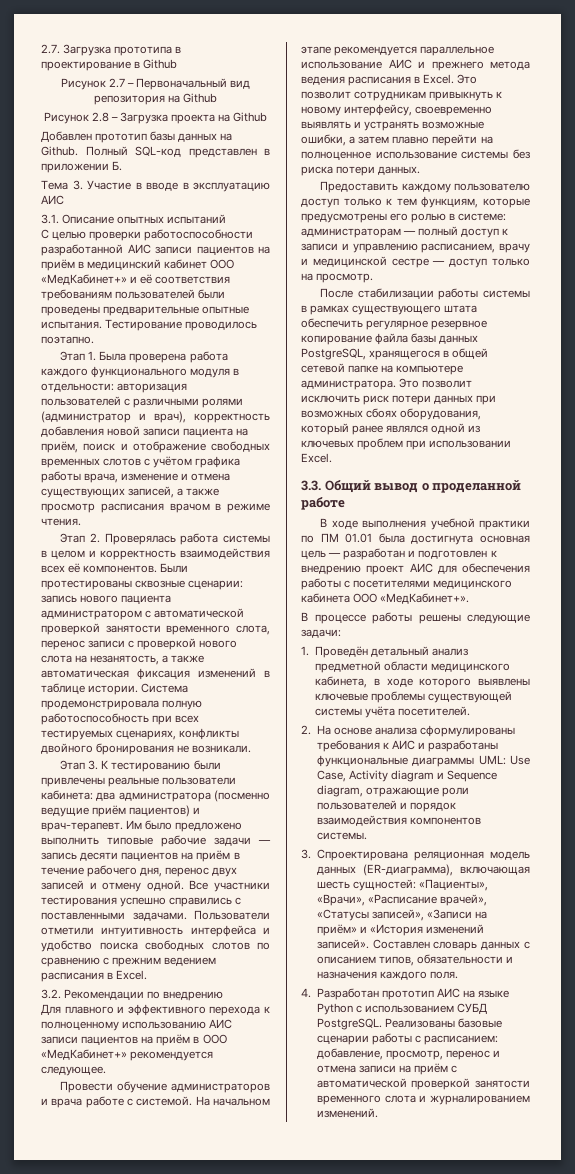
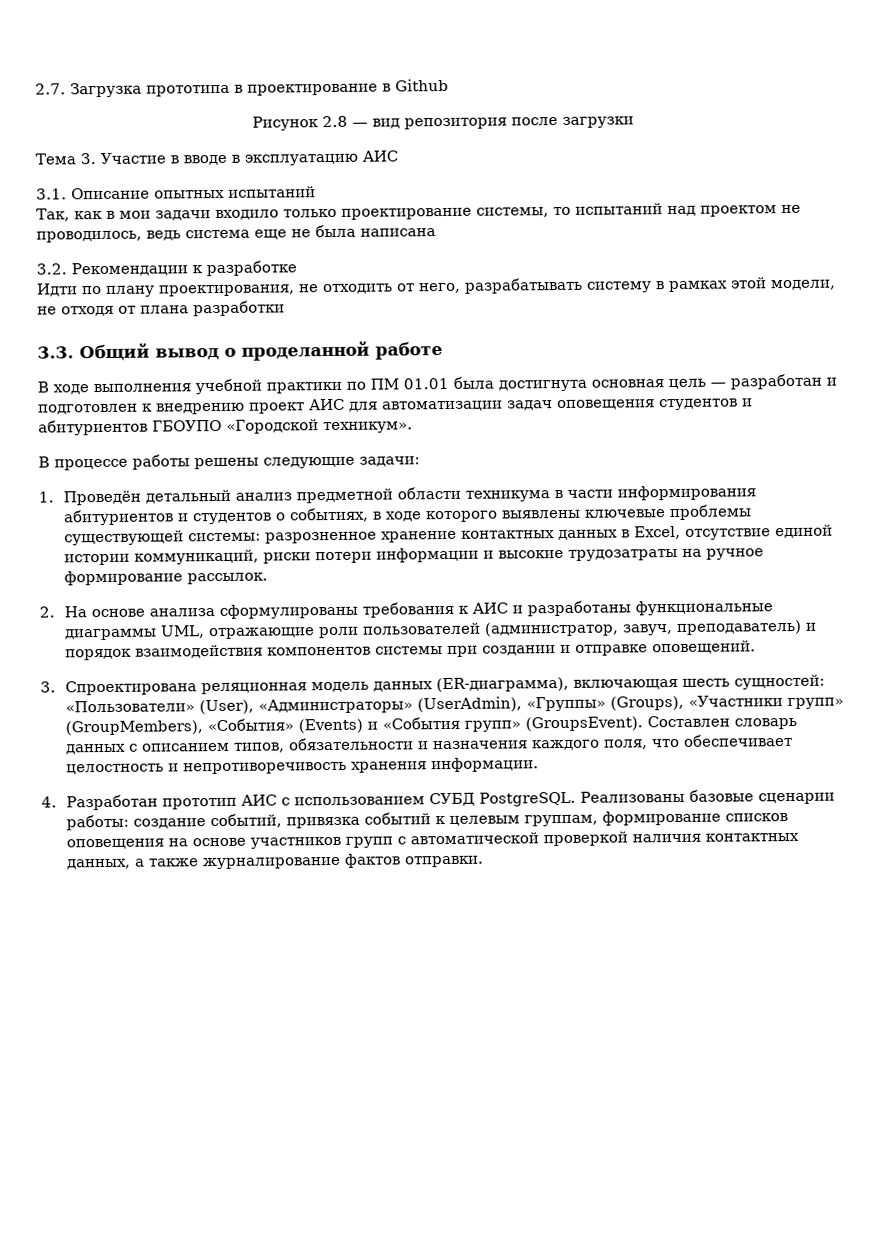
- Рисунок 2.7 – Первоначальный вид репозитория на Github
- Рисунок 2.8 – Загрузка проекта на Github
- Добавлен прототип базы данных на Github. Полный SQL-код представлен в приложении Б.
+ Рисунок 2.8 — вид репозитория после загрузки
- С целью проверки работоспособности разработанной АИС записи пациентов на приём в медицинский кабинет ООО «МедКабинет+» и её соответствия требованиям пользователей были проведены предварительные опытные испытания. Тестирование проводилось поэтапно.
- Этап 1. Была проверена работа каждого функционального модуля в отдельности: авторизация пользователей с различными ролями (администратор и врач), корректность добавления новой записи пациента на приём, поиск и отображение свободных временных слотов с учётом графика работы врача, изменение и отмена существующих записей, а также просмотр расписания врачом в режиме чтения.
- Этап 2. Проверялась работа системы в целом и корректность взаимодействия всех её компонентов. Были протестированы сквозные сценарии: запись нового пациента администратором с автоматической проверкой занятости временного слота, перенос записи с проверкой нового слота на незанятость, а также автоматическая фиксация изменений в таблице истории. Система продемонстрировала полную работоспособность при всех тестируемых сценариях, конфликты двойного бронирования не возникали.
- Этап 3. К тестированию были привлечены реальные пользователи кабинета: два администратора (посменно ведущие приём пациентов) и врач-терапевт. Им было предложено выполнить типовые рабочие задачи — запись десяти пациентов на приём в течение рабочего дня, перенос двух записей и отмену одной. Все участники тестирования успешно справились с поставленными задачами. Пользователи отметили интуитивность интерфейса и удобство поиска свободных слотов по сравнению с прежним ведением расписания в Excel.
- 3.2. Рекомендации по внедрению
- Для плавного и эффективного перехода к полноценному использованию АИС записи пациентов на приём в ООО «МедКабинет+» рекомендуется следующее.
- Провести обучение администраторов и врача работе с системой. На начальном этапе рекомендуется параллельное использование АИС и прежнего метода ведения расписания в Excel. Это позволит сотрудникам привыкнуть к новому интерфейсу, своевременно выявлять и устранять возможные ошибки, а затем плавно перейти на полноценное использование системы без риска потери данных.
- Предоставить каждому пользователю доступ только к тем функциям, которые предусмотрены его ролью в системе: администраторам — полный доступ к записи и управлению расписанием, врачу и медицинской сестре — доступ только на просмотр.
- После стабилизации работы системы в рамках существующего штата обеспечить регулярное резервное копирование файла базы данных PostgreSQL, хранящегося в общей сетевой папке на компьютере администратора. Это позволит исключить риск потери данных при возможных сбоях оборудования, который ранее являлся одной из ключевых проблем при использовании Excel.
+ Так, как в мои задачи входило только проектирование системы, то испытаний над проектом не проводилось, ведь система еще не была написана
+ 3.2. Рекомендации к разработке
+ Идти по плану проектирования, не отходить от него, разрабатывать систему в рамках этой модели, не отходя от плана разработки
- В ходе выполнения учебной практики по ПМ 01.01 была достигнута основная цель — разработан и подготовлен к внедрению проект АИС для обеспечения работы с посетителями медицинского кабинета ООО «МедКабинет+».
+ В ходе выполнения учебной практики по ПМ 01.01 была достигнута основная цель — разработан и подготовлен к внедрению проект АИС для автоматизации задач оповещения студентов и абитуриентов ГБОУПО «Городской техникум».
- 1. Проведён детальный анализ предметной области медицинского кабинета, в ходе которого выявлены ключевые проблемы существующей системы учёта посетителей.
+ 1. Проведён детальный анализ предметной области техникума в части информирования абитуриентов и студентов о событиях, в ходе которого выявлены ключевые проблемы существующей системы: разрозненное хранение контактных данных в Excel, отсутствие единой истории коммуникаций, риски потери информации и высокие трудозатраты на ручное формирование рассылок.
- 2. На основе анализа сформулированы требования к АИС и разработаны функциональные диаграммы UML: Use Case, Activity diagram и Sequence diagram, отражающие роли пользователей и порядок взаимодействия компонентов системы.
+ 2. На основе анализа сформулированы требования к АИС и разработаны функциональные диаграммы UML, отражающие роли пользователей (администратор, завуч, преподаватель) и порядок взаимодействия компонентов системы при создании и отправке оповещений.
- 3. Спроектирована реляционная модель данных (ER-диаграмма), включающая шесть сущностей: «Пациенты», «Врачи», «Расписание врачей», «Статусы записей», «Записи на приём» и «История изменений записей».
+ 3. Спроектирована реляционная модель данных (ER-диаграмма), включающая шесть сущностей: «Пользователи» (User), «Администраторы» (UserAdmin), «Группы» (Groups), «Участники групп» (GroupMembers), «События» (Events) и «События групп» (GroupsEvent).
- Составлен словарь данных с описанием типов, обязательности и назначения каждого поля.
+ Составлен словарь данных с описанием типов, обязательности и назначения каждого поля, что обеспечивает целостность и непротиворечивость хранения информации.
- 4. Разработан прототип АИС на языке Python с использованием СУБД PostgreSQL.
+ 4. Разработан прототип АИС с использованием СУБД PostgreSQL.
- Реализованы базовые сценарии работы с расписанием: добавление, просмотр, перенос и отмена записи на приём с автоматической проверкой занятости временного слота и журналированием изменений.
+ Реализованы базовые сценарии работы: создание событий, привязка событий к целевым группам, формирование списков оповещения на основе участников групп с автоматической проверкой наличия контактных данных, а также журналирование фактов отправки.

